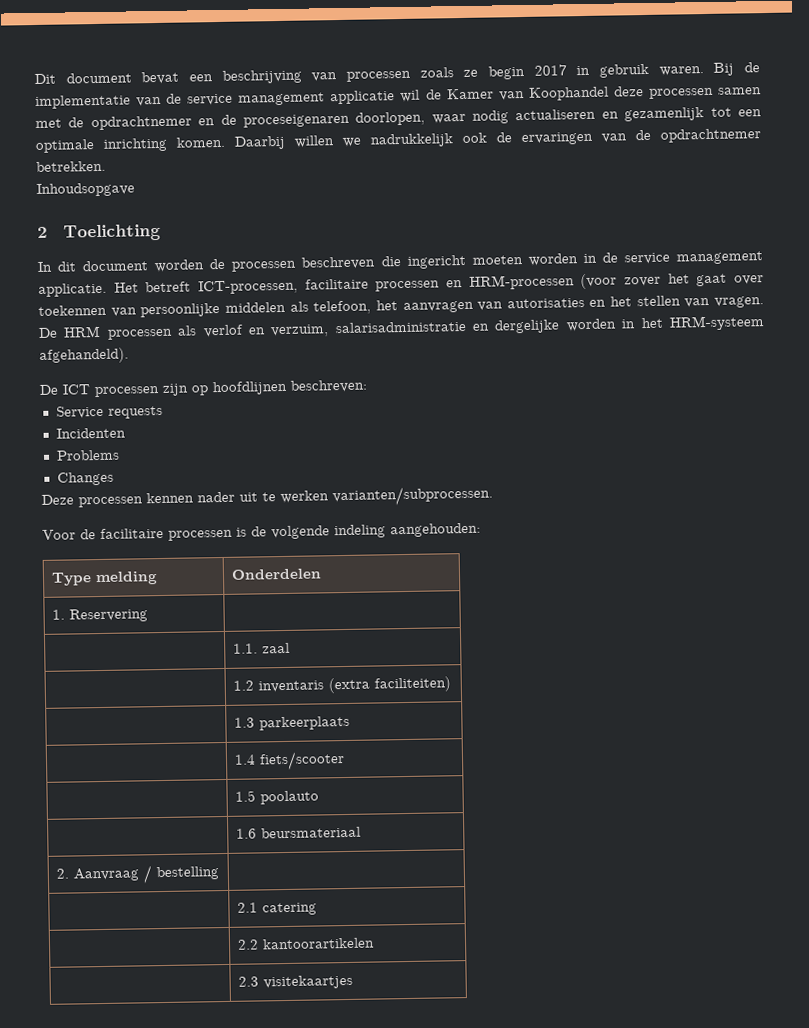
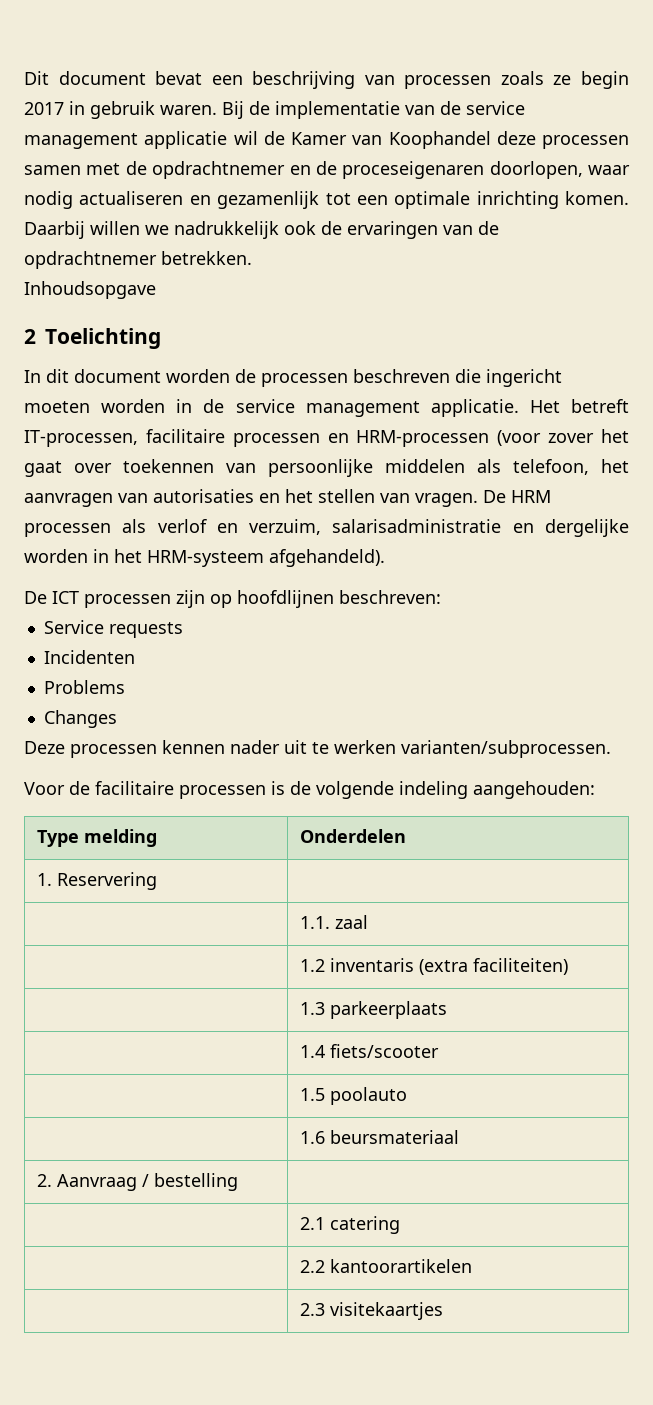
- Het betreft ICT-processen, facilitaire processen en HRM-processen (voor zover het gaat over toekennen van persoonlijke middelen als telefoon, het aanvragen van autorisaties en het stellen van vragen.
+ Het betreft IT-processen, facilitaire processen en HRM-processen (voor zover het gaat over toekennen van persoonlijke middelen als telefoon, het aanvragen van autorisaties en het stellen van vragen.

